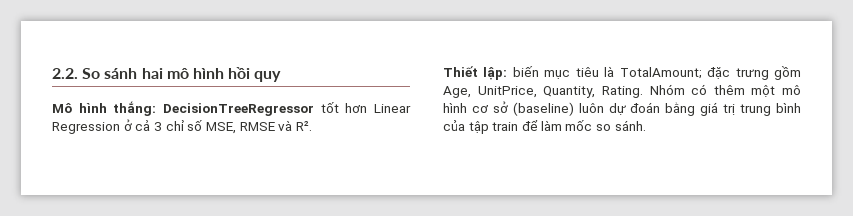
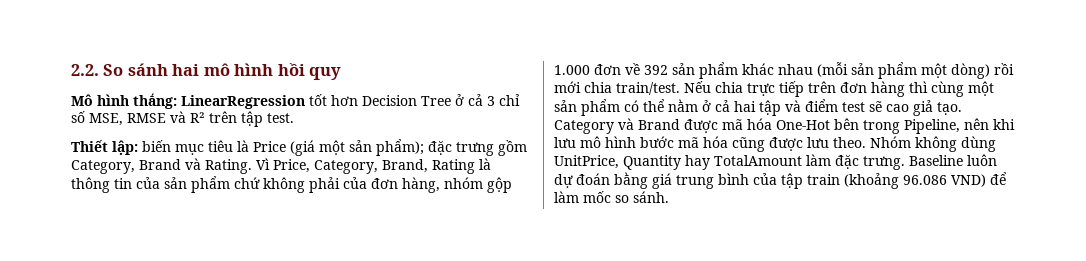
- Mô hình thắng: DecisionTreeRegressor tốt hơn Linear Regression ở cả 3 chỉ số MSE, RMSE và R².
+ Mô hình thắng: LinearRegression tốt hơn Decision Tree ở cả 3 chỉ số MSE, RMSE và R² trên tập test.
- Thiết lập: biến mục tiêu là TotalAmount; đặc trưng gồm Age, UnitPrice, Quantity, Rating. Nhóm có thêm một mô hình cơ sở (baseline) luôn dự đoán bằng giá trị trung bình của tập train để làm mốc so sánh.
+ Thiết lập: biến mục tiêu là Price (giá một sản phẩm); đặc trưng gồm Category, Brand và Rating. Vì Price, Category, Brand, Rating là thông tin của sản phẩm chứ không phải của đơn hàng, nhóm gộp 1.000 đơn về 392 sản phẩm khác nhau (mỗi sản phẩm một dòng) rồi mới chia train/test. Nếu chia trực tiếp trên đơn hàng thì cùng một sản phẩm có thể nằm ở cả hai tập và điểm test sẽ cao giả tạo. Category và Brand được mã hóa One-Hot bên trong Pipeline, nên khi lưu mô hình bước mã hóa cũng được lưu theo. Nhóm không dùng UnitPrice, Quantity hay TotalAmount làm đặc trưng. Baseline luôn dự đoán bằng giá trung bình của tập train (khoảng 96.086 VND) để làm mốc so sánh.

